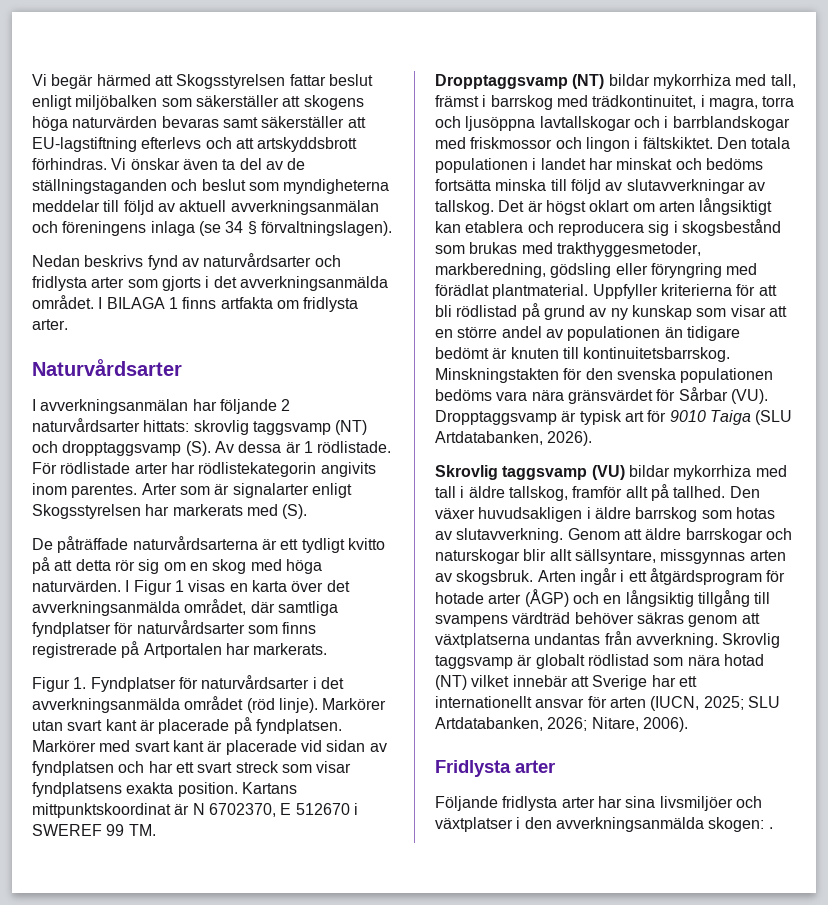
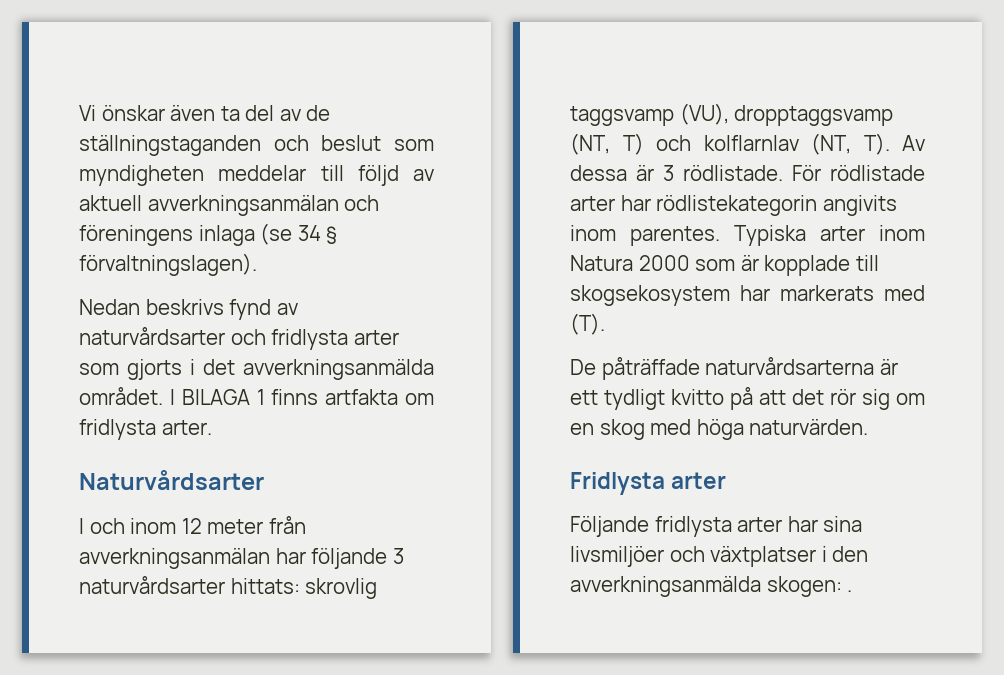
- Vi begär härmed att Skogsstyrelsen fattar beslut enligt miljöbalken som säkerställer att skogens höga naturvärden bevaras samt säkerställer att EU-lagstiftning efterlevs och att artskyddsbrott förhindras. Vi önskar även ta del av de ställningstaganden och beslut som myndigheterna meddelar till följd av aktuell avverkningsanmälan och föreningens inlaga (se 34 § förvaltningslagen).
+ Vi önskar även ta del av de ställningstaganden och beslut som myndigheten meddelar till följd av aktuell avverkningsanmälan och föreningens inlaga (se 34 § förvaltningslagen).
- I avverkningsanmälan har följande 2 naturvårdsarter hittats: skrovlig taggsvamp (NT) och dropptaggsvamp (S). Av dessa är 1 rödlistade.
+ I och inom 12 meter från avverkningsanmälan har följande 3 naturvårdsarter hittats: skrovlig taggsvamp (VU), dropptaggsvamp (NT, T) och kolflarnlav (NT, T). Av dessa är 3 rödlistade.
- Arter som är signalarter enligt Skogsstyrelsen har markerats med (S).
+ Typiska arter inom Natura 2000 som är kopplade till skogsekosystem har markerats med (T).
- De påträffade naturvårdsarterna är ett tydligt kvitto på att detta rör sig om en skog med höga naturvärden. I Figur 1 visas en karta över det avverkningsanmälda området, där samtliga fyndplatser för naturvårdsarter som finns registrerade på Artportalen har markerats.
- Figur 1. Fyndplatser för naturvårdsarter i det avverkningsanmälda området (röd linje). Markörer utan svart kant är placerade på fyndplatsen. Markörer med svart kant är placerade vid sidan av fyndplatsen och har ett svart streck som visar fyndplatsens exakta position. Kartans mittpunktskoordinat är N 6702370, E 512670 i SWEREF 99 TM.
- Dropptaggsvamp (NT) bildar mykorrhiza med tall, främst i barrskog med trädkontinuitet, i magra, torra och ljusöppna lavtallskogar och i barrblandskogar med friskmossor och lingon i fältskiktet. Den totala populationen i landet har minskat och bedöms fortsätta minska till följd av slutavverkningar av tallskog. Det är högst oklart om arten långsiktigt kan etablera och reproducera sig i skogsbestånd som brukas med trakthyggesmetoder, markberedning, gödsling eller föryngring med förädlat plantmaterial. Uppfyller kriterierna för att bli rödlistad på grund av ny kunskap som visar att en större andel av populationen än tidigare bedömt är knuten till kontinuitetsbarrskog. Minskningstakten för den svenska populationen bedöms vara nära gränsvärdet för Sårbar (VU). Dropptaggsvamp är typisk art för 9010 Taiga (SLU Artdatabanken, 2026).
- Skrovlig taggsvamp (VU) bildar mykorrhiza med tall i äldre tallskog, framför allt på tallhed. Den växer huvudsakligen i äldre barrskog som hotas av slutavverkning. Genom att äldre barrskogar och naturskogar blir allt sällsyntare, missgynnas arten av skogsbruk. Arten ingår i ett åtgärdsprogram för hotade arter (ÅGP) och en långsiktig tillgång till svampens värdträd behöver säkras genom att växtplatserna undantas från avverkning. Skrovlig taggsvamp är globalt rödlistad som nära hotad (NT) vilket innebär att Sverige har ett internationellt ansvar för arten (IUCN, 2025; SLU Artdatabanken, 2026; Nitare, 2006).
+ De påträffade naturvårdsarterna är ett tydligt kvitto på att det rör sig om en skog med höga naturvärden.

